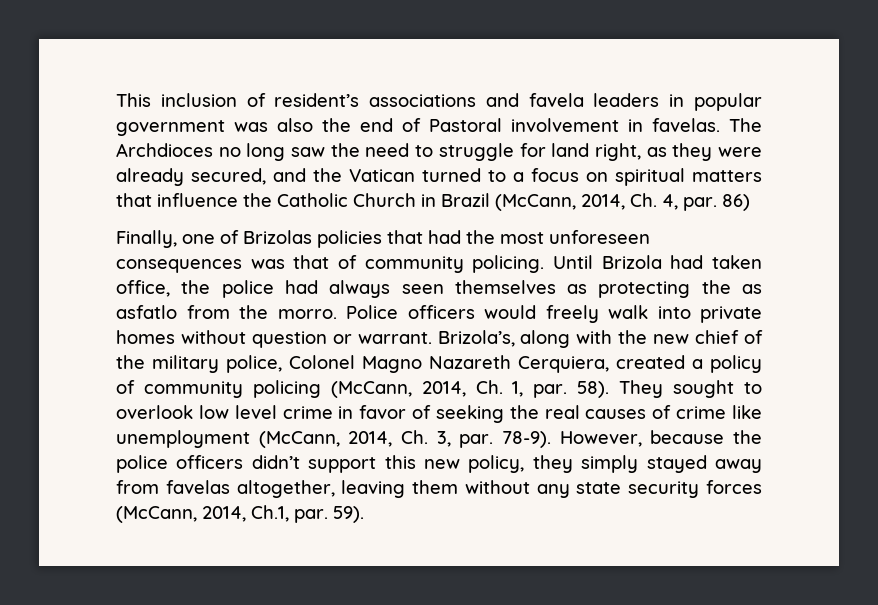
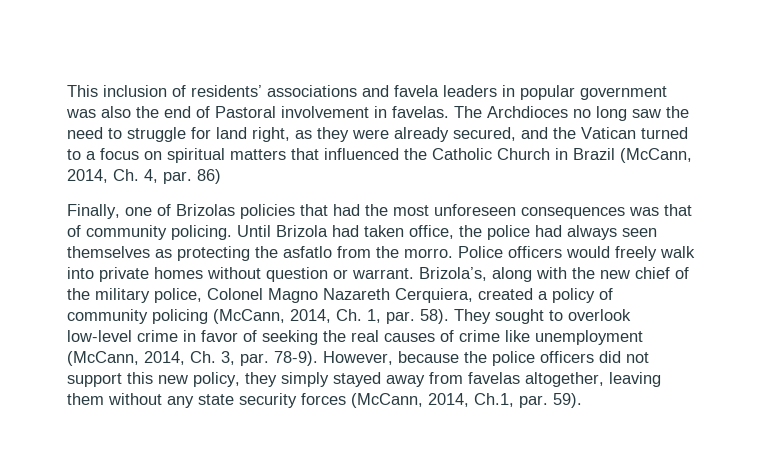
- This inclusion of resident’s associations and favela leaders in popular government was also the end of Pastoral involvement in favelas.
+ This inclusion of residents’ associations and favela leaders in popular government was also the end of Pastoral involvement in favelas.
- The Archdioces no long saw the need to struggle for land right, as they were already secured, and the Vatican turned to a focus on spiritual matters that influence the Catholic Church in Brazil (McCann, 2014, Ch. 4, par.
+ The Archdioces no long saw the need to struggle for land right, as they were already secured, and the Vatican turned to a focus on spiritual matters that influenced the Catholic Church in Brazil (McCann, 2014, Ch. 4, par.
- Until Brizola had taken office, the police had always seen themselves as protecting the as asfatlo from the morro.
+ Until Brizola had taken office, the police had always seen themselves as protecting the asfatlo from the morro.
- They sought to overlook low level crime in favor of seeking the real causes of crime like unemployment (McCann, 2014, Ch. 3, par.
+ They sought to overlook low-level crime in favor of seeking the real causes of crime like unemployment (McCann, 2014, Ch. 3, par.
- However, because the police officers didn’t support this new policy, they simply stayed away from favelas altogether, leaving them without any state security forces (McCann, 2014, Ch.1, par.
+ However, because the police officers did not support this new policy, they simply stayed away from favelas altogether, leaving them without any state security forces (McCann, 2014, Ch.1, par.

